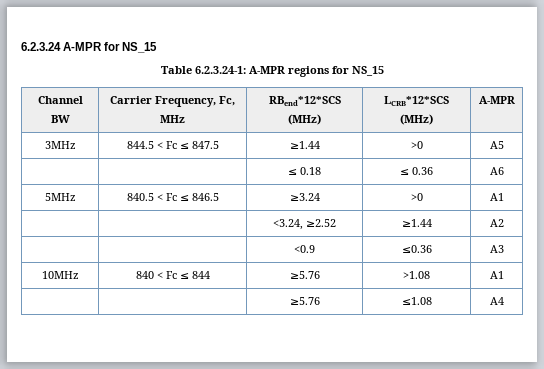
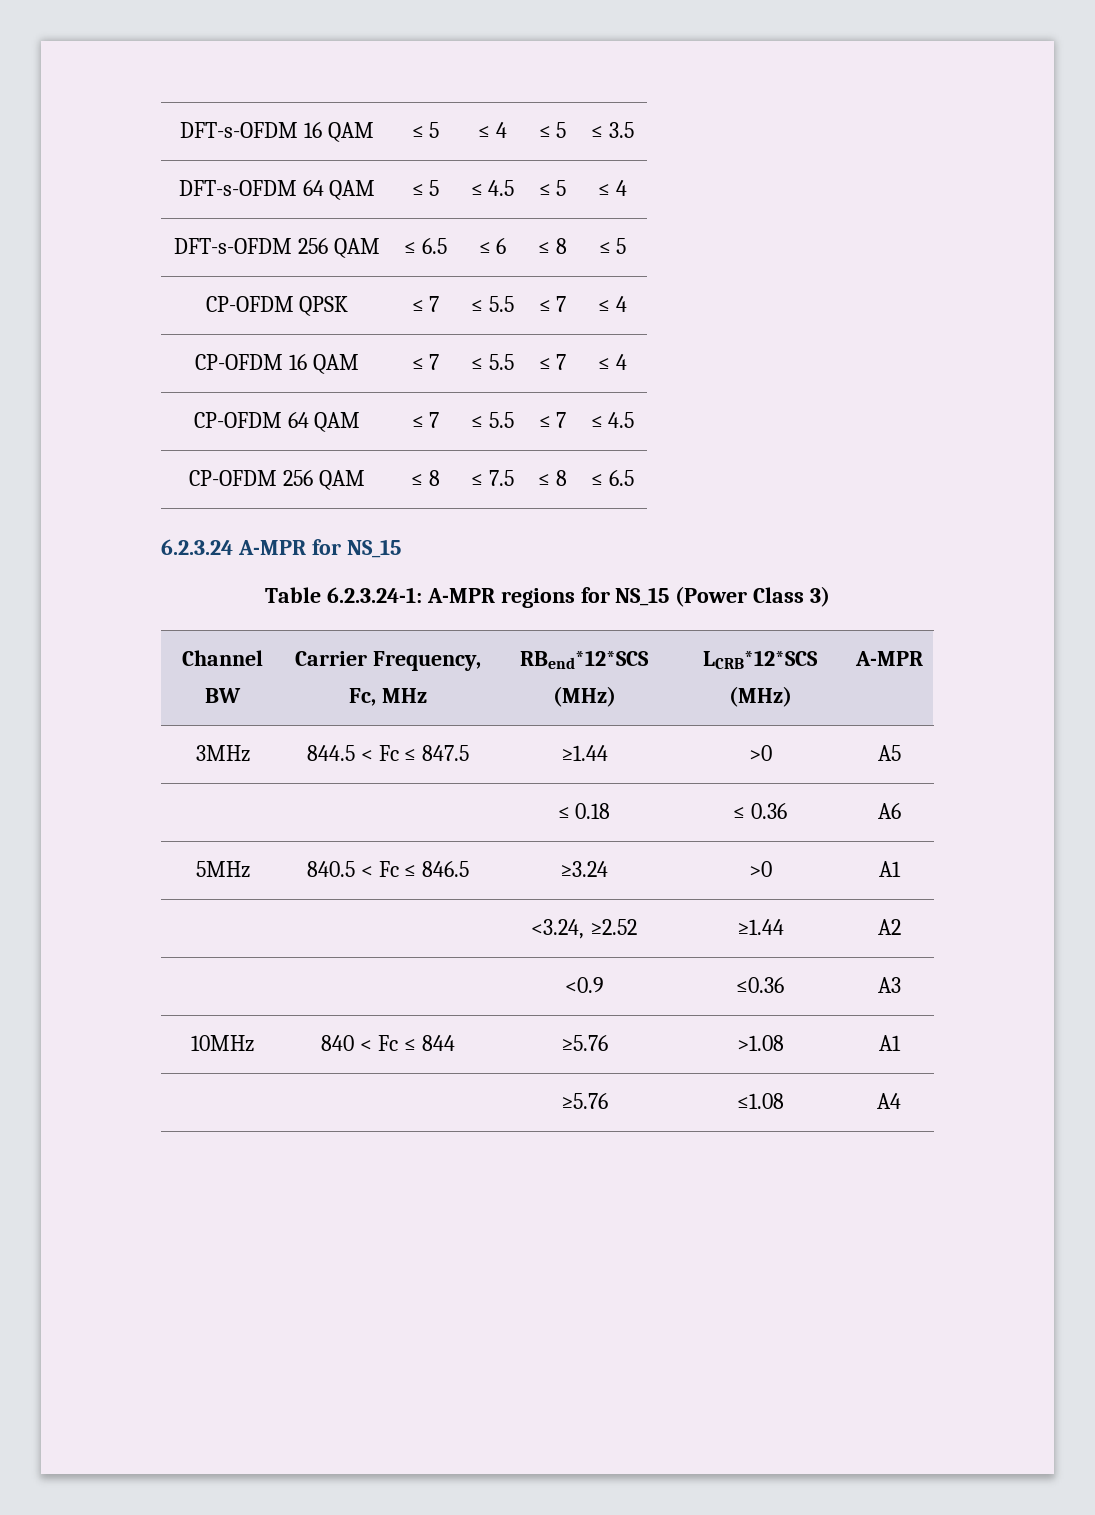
+ DFT-s-OFDM 16 QAM | ≤ 5 | ≤ 4 | ≤ 5 | ≤ 3.5
+ DFT-s-OFDM 64 QAM | ≤ 5 | ≤ 4.5 | ≤ 5 | ≤ 4
+ DFT-s-OFDM 256 QAM | ≤ 6.5 | ≤ 6 | ≤ 8 | ≤ 5
+ CP-OFDM QPSK | ≤ 7 | ≤ 5.5 | ≤ 7 | ≤ 4
+ CP-OFDM 16 QAM | ≤ 7 | ≤ 5.5 | ≤ 7 | ≤ 4
+ CP-OFDM 64 QAM | ≤ 7 | ≤ 5.5 | ≤ 7 | ≤ 4.5
+ CP-OFDM 256 QAM | ≤ 8 | ≤ 7.5 | ≤ 8 | ≤ 6.5
- Table 6.2.3.24-1: A-MPR regions for NS_15
+ Table 6.2.3.24-1: A-MPR regions for NS_15 (Power Class 3)

